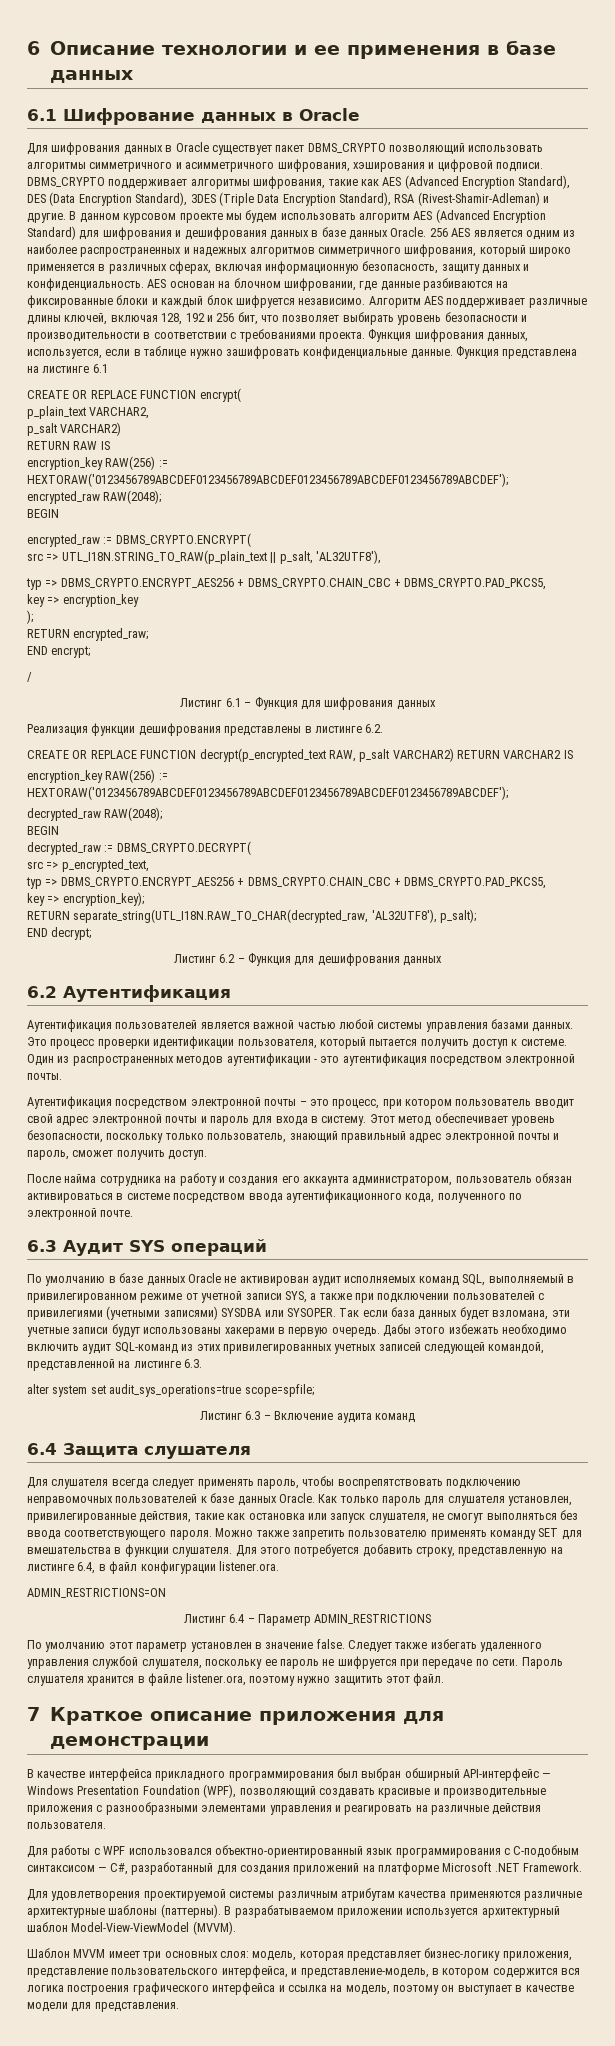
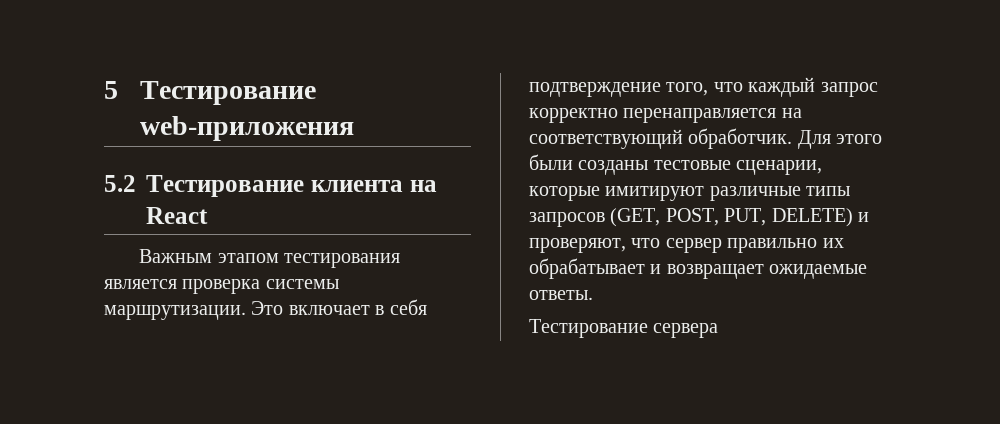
- 6 Описание технологии и ее применения в базе данных
- 6.1 Шифрование данных в Oracle
- Для шифрования данных в Oracle существует пакет DBMS_CRYPTO позволяющий использовать алгоритмы симметричного и асимметричного шифрования, хэширования и цифровой подписи. DBMS_CRYPTO поддерживает алгоритмы шифрования, такие как AES (Advanced Encryption Standard), DES (Data Encryption Standard), 3DES (Triple Data Encryption Standard), RSA (Rivest-Shamir-Adleman) и другие. В данном курсовом проекте мы будем использовать алгоритм AES (Advanced Encryption Standard) для шифрования и дешифрования данных в базе данных Oracle. 256 AES является одним из наиболее распространенных и надежных алгоритмов симметричного шифрования, который широко применяется в различных сферах, включая информационную безопасность, защиту данных и конфиденциальность. AES основан на блочном шифровании, где данные разбиваются на фиксированные блоки и каждый блок шифруется независимо. Алгоритм AES поддерживает различные длины ключей, включая 128, 192 и 256 бит, что позволяет выбирать уровень безопасности и производительности в соответствии с требованиями проекта. Функция шифрования данных, используется, если в таблице нужно зашифровать конфиденциальные данные. Функция представлена на листинге 6.1
- CREATE OR REPLACE FUNCTION encrypt(
- p_plain_text VARCHAR2,
- p_salt VARCHAR2)
- RETURN RAW IS
- encryption_key RAW(256) := HEXTORAW('0123456789ABCDEF0123456789ABCDEF0123456789ABCDEF0123456789ABCDEF');
- encrypted_raw RAW(2048);
- BEGIN
- encrypted_raw := DBMS_CRYPTO.ENCRYPT(
- src => UTL_I18N.STRING_TO_RAW(p_plain_text || p_salt, 'AL32UTF8'),
- typ => DBMS_CRYPTO.ENCRYPT_AES256 + DBMS_CRYPTO.CHAIN_CBC + DBMS_CRYPTO.PAD_PKCS5,
- key => encryption_key
- );
- RETURN encrypted_raw;
- END encrypt;
- /
- Листинг 6.1 – Функция для шифрования данных
- Реализация функции дешифрования представлены в листинге 6.2.
- CREATE OR REPLACE FUNCTION decrypt(p_encrypted_text RAW, p_salt VARCHAR2) RETURN VARCHAR2 IS
- encryption_key RAW(256) := HEXTORAW('0123456789ABCDEF0123456789ABCDEF0123456789ABCDEF0123456789ABCDEF');
- decrypted_raw RAW(2048);
- BEGIN
- decrypted_raw := DBMS_CRYPTO.DECRYPT(
- src => p_encrypted_text,
- typ => DBMS_CRYPTO.ENCRYPT_AES256 + DBMS_CRYPTO.CHAIN_CBC + DBMS_CRYPTO.PAD_PKCS5,
- key => encryption_key);
- RETURN separate_string(UTL_I18N.RAW_TO_CHAR(decrypted_raw, 'AL32UTF8'), p_salt);
- END decrypt;
- Листинг 6.2 – Функция для дешифрования данных
- 6.2 Аутентификация
- Аутентификация пользователей является важной частью любой системы управления базами данных. Это процесс проверки идентификации пользователя, который пытается получить доступ к системе. Один из распространенных методов аутентификации - это аутентификация посредством электронной почты.
- Аутентификация посредством электронной почты – это процесс, при котором пользователь вводит свой адрес электронной почты и пароль для входа в систему. Этот метод обеспечивает уровень безопасности, поскольку только пользователь, знающий правильный адрес электронной почты и пароль, сможет получить доступ.
- После найма сотрудника на работу и создания его аккаунта администратором, пользователь обязан активироваться в системе посредством ввода аутентификационного кода, полученного по электронной почте.
- 6.3 Аудит SYS операций
- По умолчанию в базе данных Oracle не активирован аудит исполняемых команд SQL, выполняемый в привилегированном режиме от учетной записи SYS, а также при подключении пользователей с привилегиями (учетными записями) SYSDBA или SYSOPER. Так если база данных будет взломана, эти учетные записи будут использованы хакерами в первую очередь. Дабы этого избежать необходимо включить аудит SQL-команд из этих привилегированных учетных записей следующей командой, представленной на листинге 6.3.
- alter system set audit_sys_operations=true scope=spfile;
- Листинг 6.3 – Включение аудита команд
- 6.4 Защита слушателя
- Для слушателя всегда следует применять пароль, чтобы воспрепятствовать подключению неправомочных пользователей к базе данных Oracle. Как только пароль для слушателя установлен, привилегированные действия, такие как остановка или запуск слушателя, не смогут выполняться без ввода соответствующего пароля. Можно также запретить пользователю применять команду SET для вмешательства в функции слушателя. Для этого потребуется добавить строку, представленную на листинге 6.4, в файл конфигурации listener.ora.
- ADMIN_RESTRICTIONS=ON
- Листинг 6.4 – Параметр ADMIN_RESTRICTIONS
- По умолчанию этот параметр установлен в значение false. Следует также избегать удаленного управления службой слушателя, поскольку ее пароль не шифруется при передаче по сети. Пароль слушателя хранится в файле listener.ora, поэтому нужно защитить этот файл.
- 7 Краткое описание приложения для демонстрации
- В качестве интерфейса прикладного программирования был выбран обширный API-интерфейс — Windows Presentation Foundation (WPF), позволяющий создавать красивые и производительные приложения с разнообразными элементами управления и реагировать на различные действия пользователя.
- Для работы с WPF использовался объектно-ориентированный язык программирования с С-подобным синтаксисом — С#, разработанный для создания приложений на платформе Microsoft .NET Framework.
- Для удовлетворения проектируемой системы различным атрибутам качества применяются различные архитектурные шаблоны (паттерны). В разрабатываемом приложении используется архитектурный шаблон Model-View-ViewModel (MVVM).
- Шаблон MVVM имеет три основных слоя: модель, которая представляет бизнес-логику приложения, представление пользовательского интерфейса, и представление-модель, в котором содержится вся логика построения графического интерфейса и ссылка на модель, поэтому он выступает в качестве модели для представления.
+ 5 Тестирование web-приложения
+ 5.2 Тестирование клиента на React
+ Важным этапом тестирования является проверка системы маршрутизации. Это включает в себя подтверждение того, что каждый запрос корректно перенаправляется на соответствующий обработчик. Для этого были созданы тестовые сценарии, которые имитируют различные типы запросов (GET, POST, PUT, DELETE) и проверяют, что сервер правильно их обрабатывает и возвращает ожидаемые ответы.
+ Тестирование сервера

